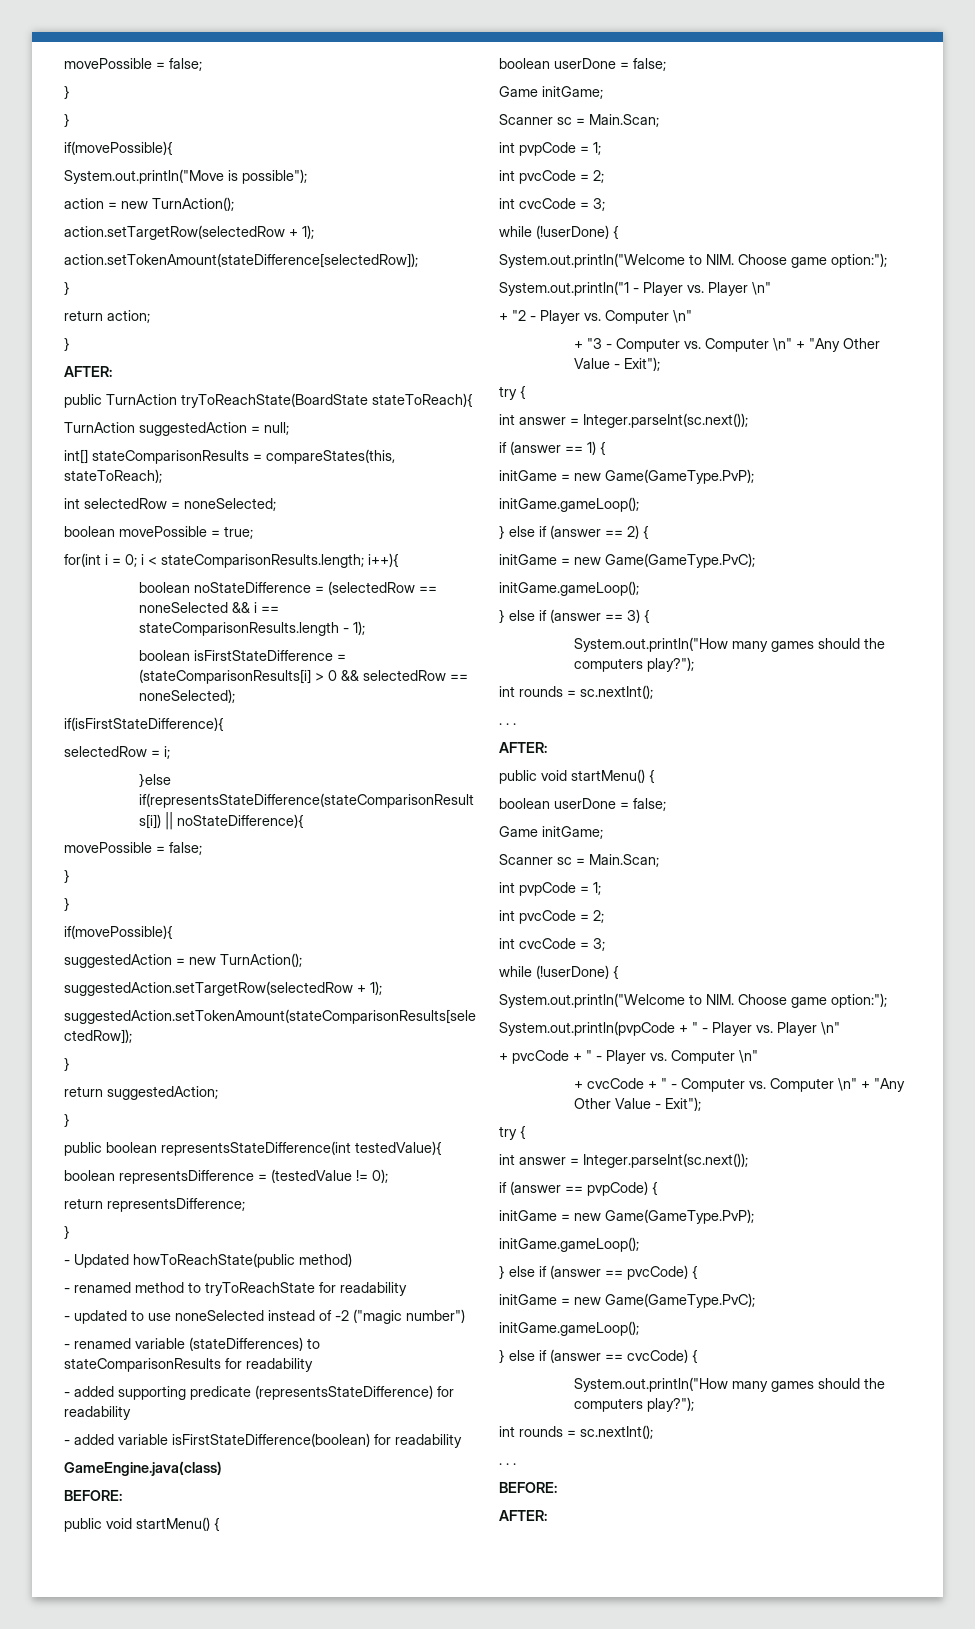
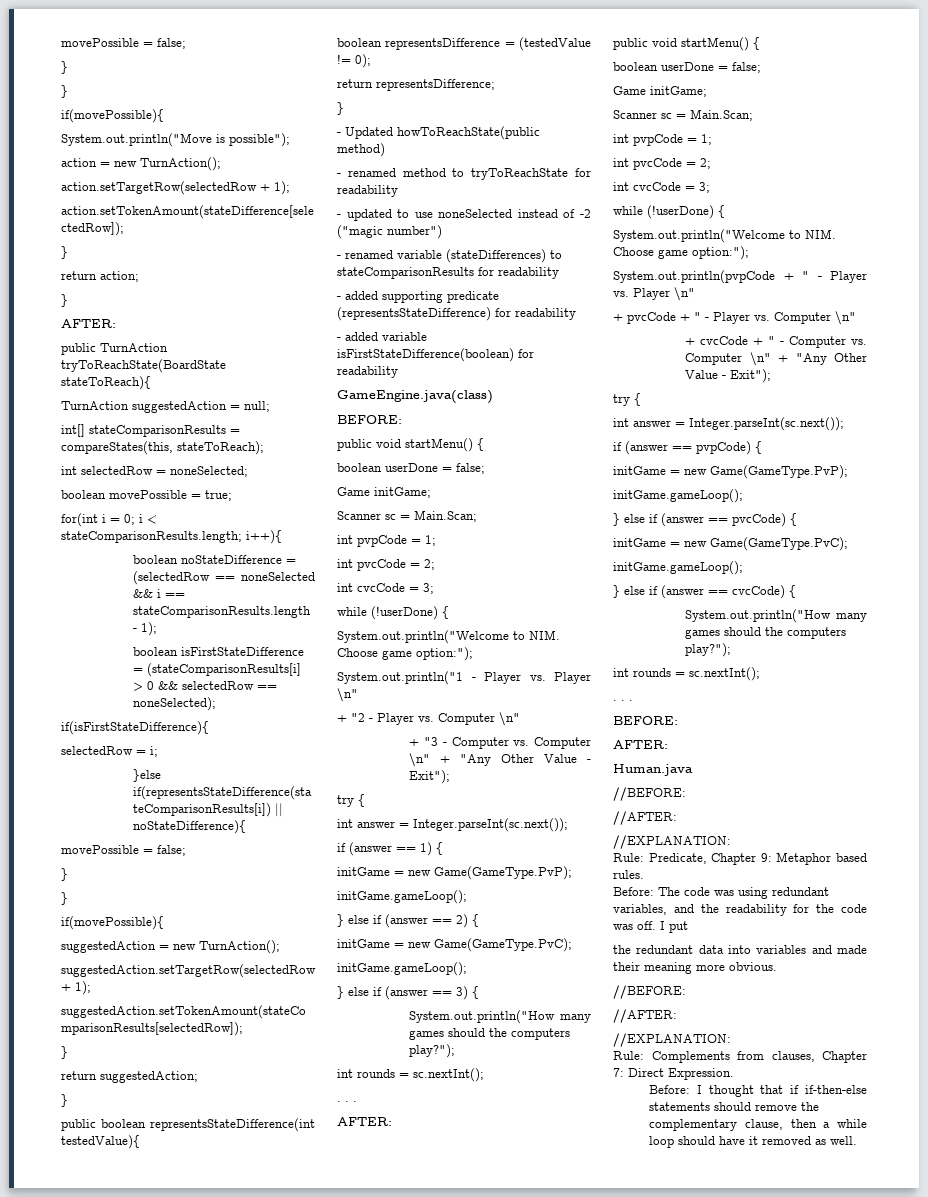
+ Human.java
+ //BEFORE:
+ //AFTER:
+ //EXPLANATION:
+ Rule: Predicate, Chapter 9: Metaphor based rules.
+ Before: The code was using redundant variables, and the readability for the code was off. I put
+ the redundant data into variables and made their meaning more obvious.
+ //BEFORE:
+ //AFTER:
+ //EXPLANATION:
+ Rule: Complements from clauses, Chapter 7: Direct Expression.
+ Before: I thought that if if-then-else statements should remove the complementary clause, then a while loop should have it removed as well.

